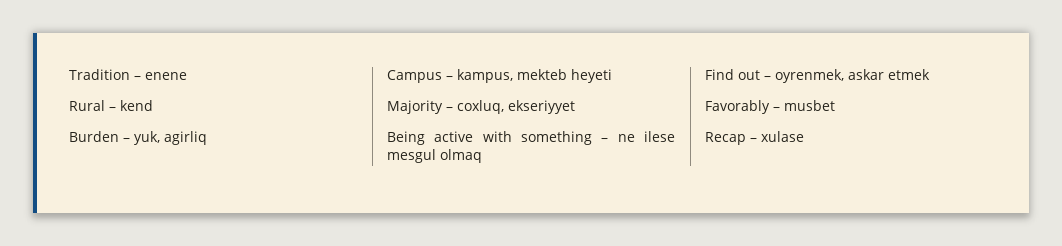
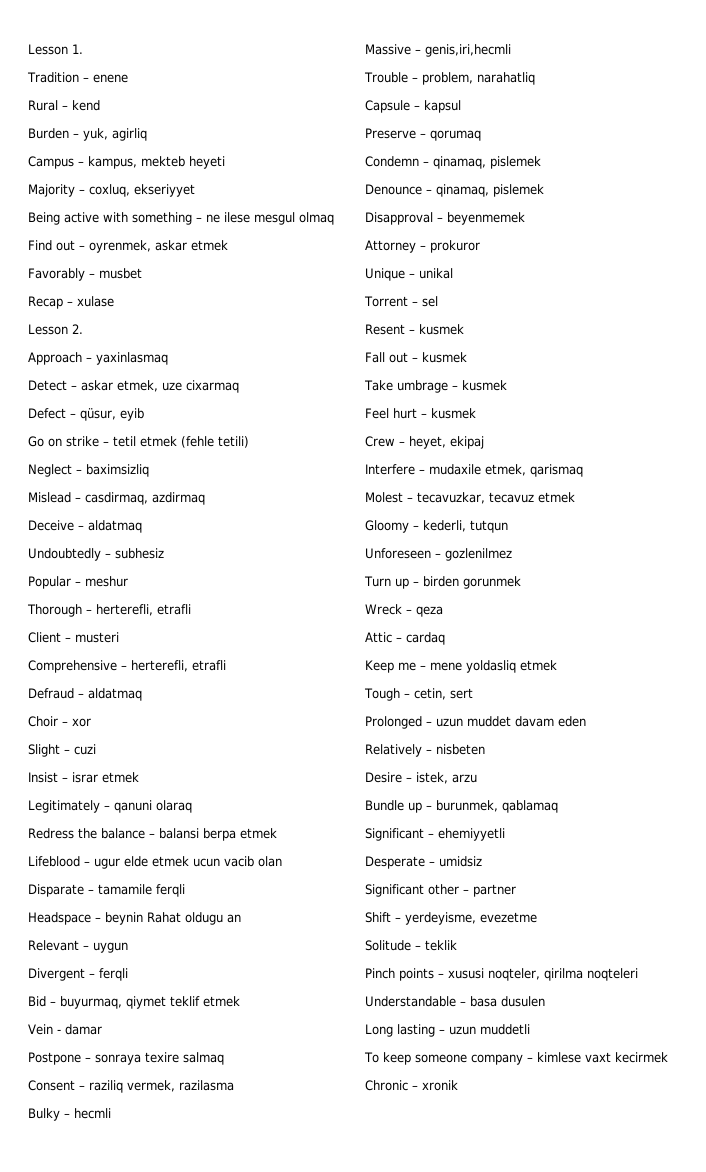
+ Lesson 1.
+ Lesson 2.
+ Approach – yaxinlasmaq
+ Detect – askar etmek, uze cixarmaq
+ Defect – qüsur, eyib
+ Go on strike – tetil etmek (fehle tetili)
+ Neglect – baximsizliq
+ Mislead – casdirmaq, azdirmaq
+ Deceive – aldatmaq
+ Undoubtedly – subhesiz
+ Popular – meshur
+ Thorough – herterefli, etrafli
+ Client – musteri
+ Comprehensive – herterefli, etrafli
+ Defraud – aldatmaq
+ Choir – xor
+ Slight – cuzi
+ Insist – israr etmek
+ Legitimately – qanuni olaraq
+ Redress the balance – balansi berpa etmek
+ Lifeblood – ugur elde etmek ucun vacib olan
+ Disparate – tamamile ferqli
+ Headspace – beynin Rahat oldugu an
+ Relevant – uygun
+ Divergent – ferqli
+ Bid – buyurmaq, qiymet teklif etmek
+ Vein - damar
+ Postpone – sonraya texire salmaq
+ Consent – raziliq vermek, razilasma
+ Bulky – hecmli
+ Massive – genis,iri,hecmli
+ Trouble – problem, narahatliq
+ Capsule – kapsul
+ Preserve – qorumaq
+ Condemn – qinamaq, pislemek
+ Denounce – qinamaq, pislemek
+ Disapproval – beyenmemek
+ Attorney – prokuror
+ Unique – unikal
+ Torrent – sel
+ Resent – kusmek
+ Fall out – kusmek
+ Take umbrage – kusmek
+ Feel hurt – kusmek
+ Crew – heyet, ekipaj
+ Interfere – mudaxile etmek, qarismaq
+ Molest – tecavuzkar, tecavuz etmek
+ Gloomy – kederli, tutqun
+ Unforeseen – gozlenilmez
+ Turn up – birden gorunmek
+ Wreck – qeza
+ Attic – cardaq
+ Keep me – mene yoldasliq etmek
+ Tough – cetin, sert
+ Prolonged – uzun muddet davam eden
+ Relatively – nisbeten
+ Desire – istek, arzu
+ Bundle up – burunmek, qablamaq
+ Significant – ehemiyyetli
+ Desperate – umidsiz
+ Significant other – partner
+ Shift – yerdeyisme, evezetme
+ Solitude – teklik
+ Pinch points – xususi noqteler, qirilma noqteleri
+ Understandable – basa dusulen
+ Long lasting – uzun muddetli
+ To keep someone company – kimlese vaxt kecirmek
+ Chronic – xronik

